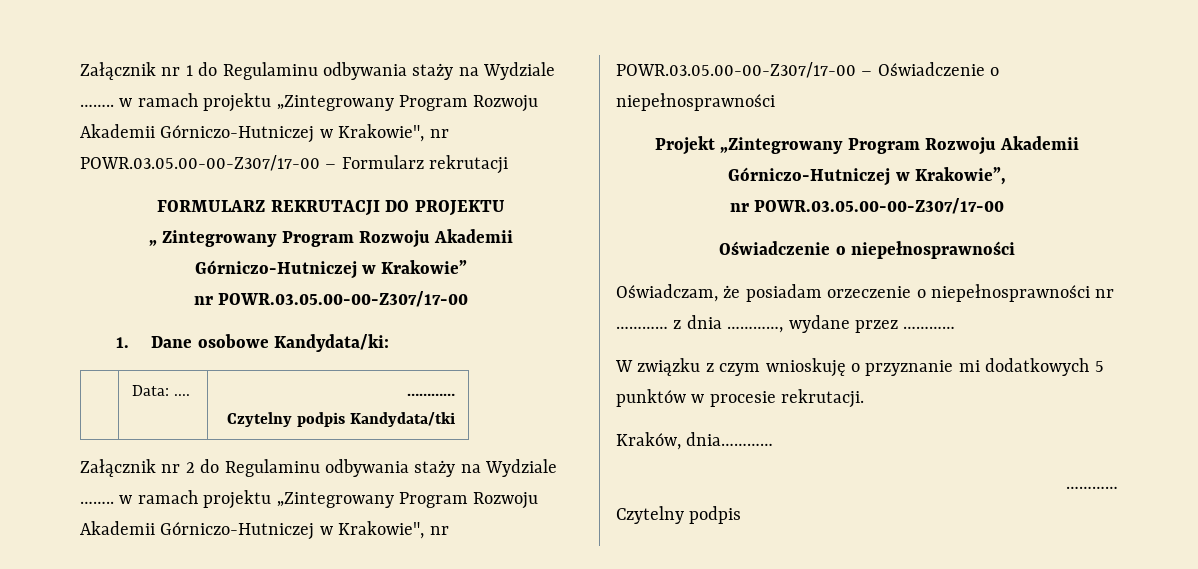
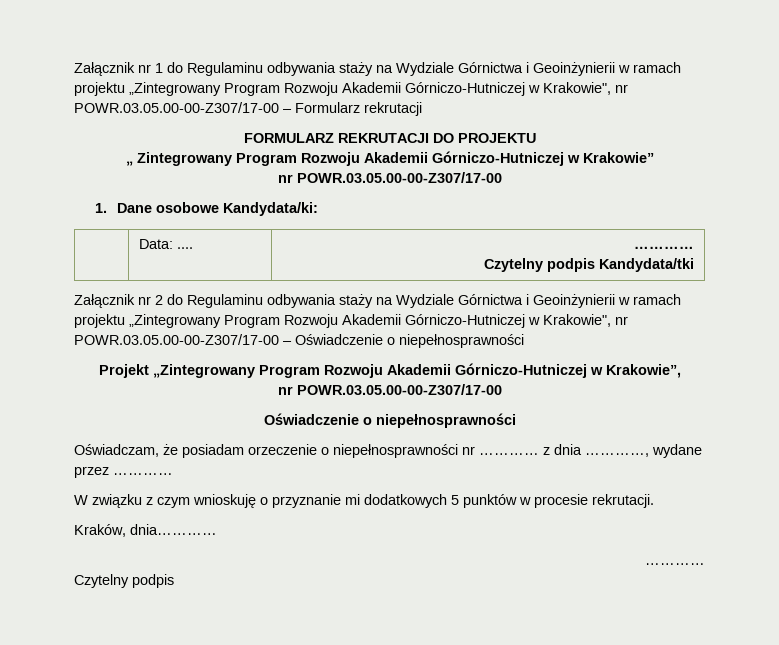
- Załącznik nr 1 do Regulaminu odbywania staży na Wydziale …….. w ramach projektu „Zintegrowany Program Rozwoju Akademii Górniczo-Hutniczej w Krakowie", nr POWR.03.05.00-00-Z307/17-00 – Formularz rekrutacji
+ Załącznik nr 1 do Regulaminu odbywania staży na Wydziale Górnictwa i Geoinżynierii w ramach projektu „Zintegrowany Program Rozwoju Akademii Górniczo-Hutniczej w Krakowie", nr POWR.03.05.00-00-Z307/17-00 – Formularz rekrutacji
- Załącznik nr 2 do Regulaminu odbywania staży na Wydziale …….. w ramach projektu „Zintegrowany Program Rozwoju Akademii Górniczo-Hutniczej w Krakowie", nr POWR.03.05.00-00-Z307/17-00 – Oświadczenie o niepełnosprawności
+ Załącznik nr 2 do Regulaminu odbywania staży na Wydziale Górnictwa i Geoinżynierii w ramach projektu „Zintegrowany Program Rozwoju Akademii Górniczo-Hutniczej w Krakowie", nr POWR.03.05.00-00-Z307/17-00 – Oświadczenie o niepełnosprawności

